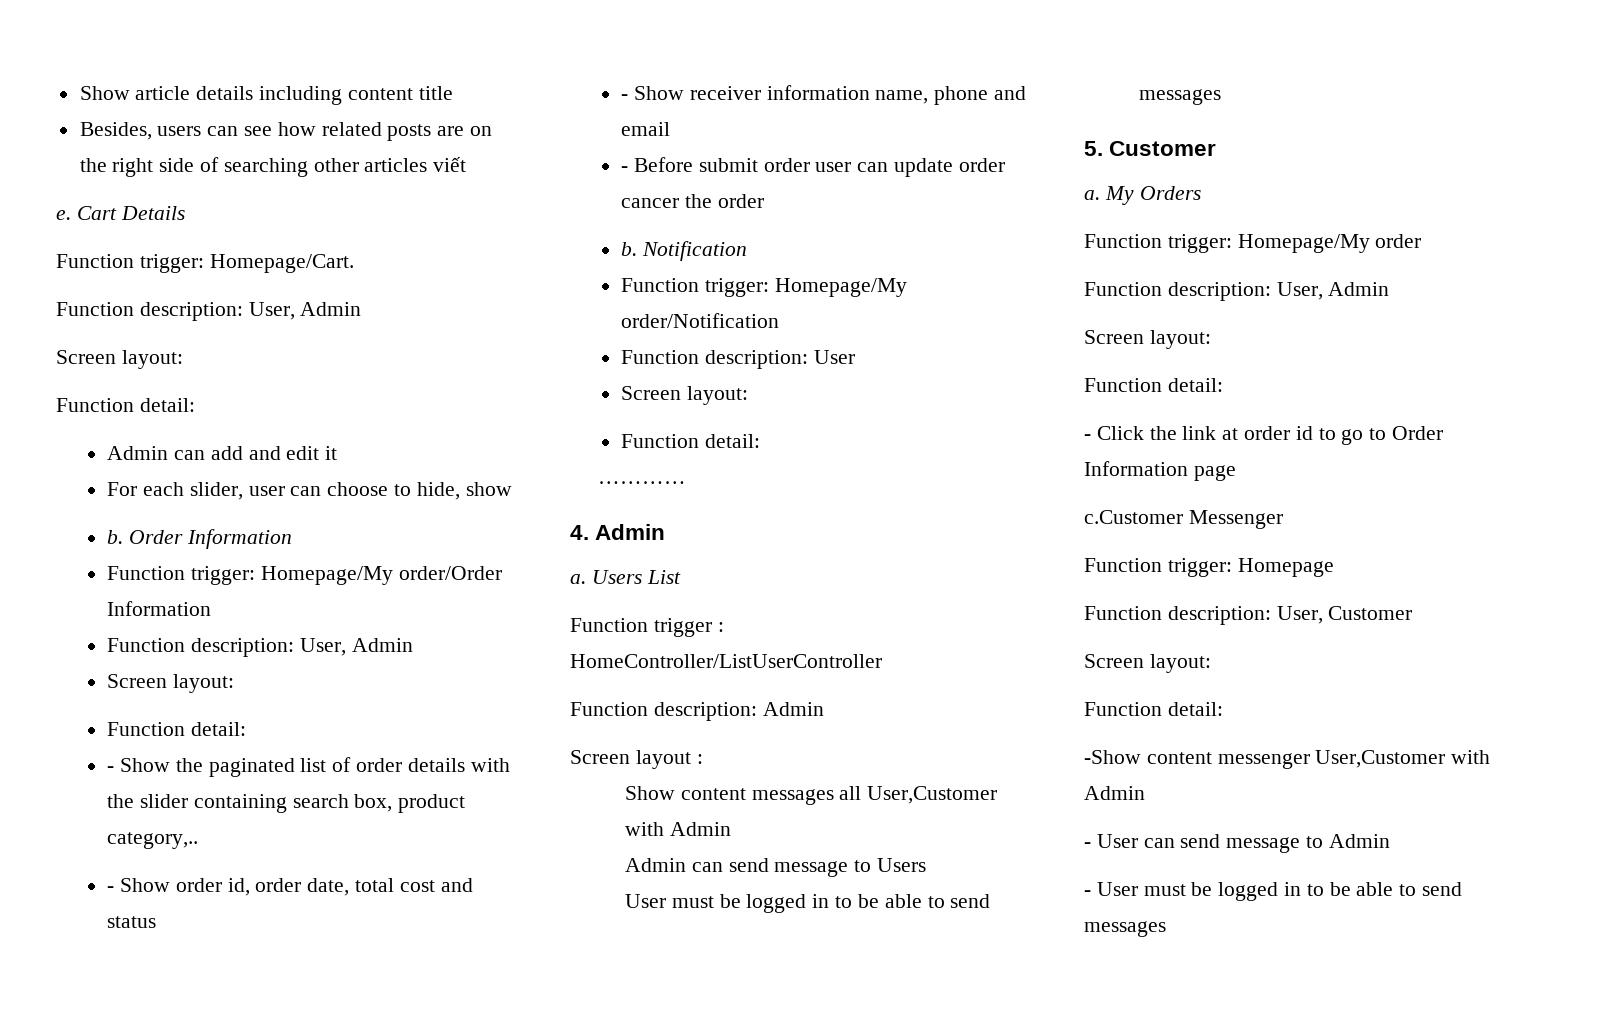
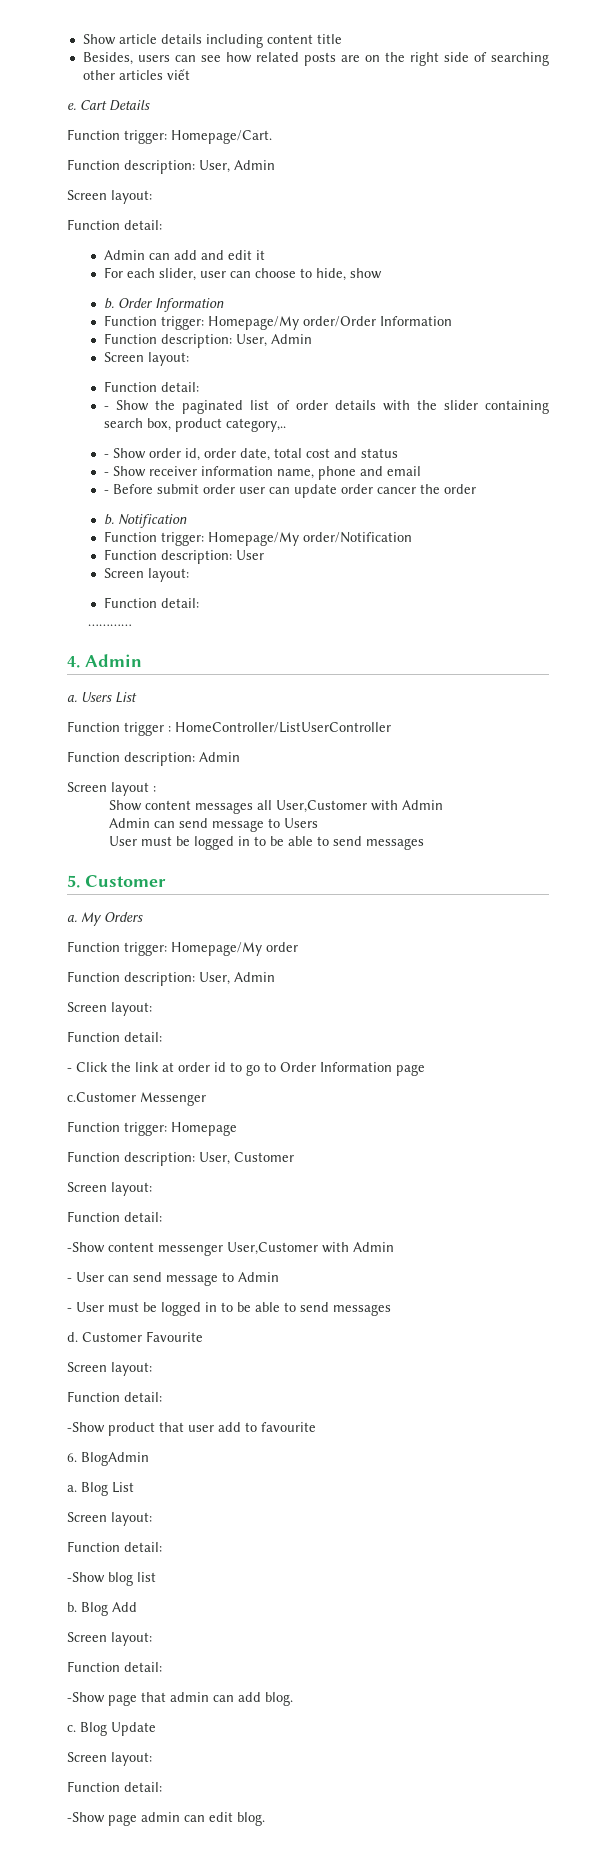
+ d. Customer Favourite
+ Screen layout:
+ Function detail:
+ -Show product that user add to favourite
+ 6. BlogAdmin
+ a. Blog List
+ Screen layout:
+ Function detail:
+ -Show blog list
+ b. Blog Add
+ Screen layout:
+ Function detail:
+ -Show page that admin can add blog.
+ c. Blog Update
+ Screen layout:
+ Function detail:
+ -Show page admin can edit blog.

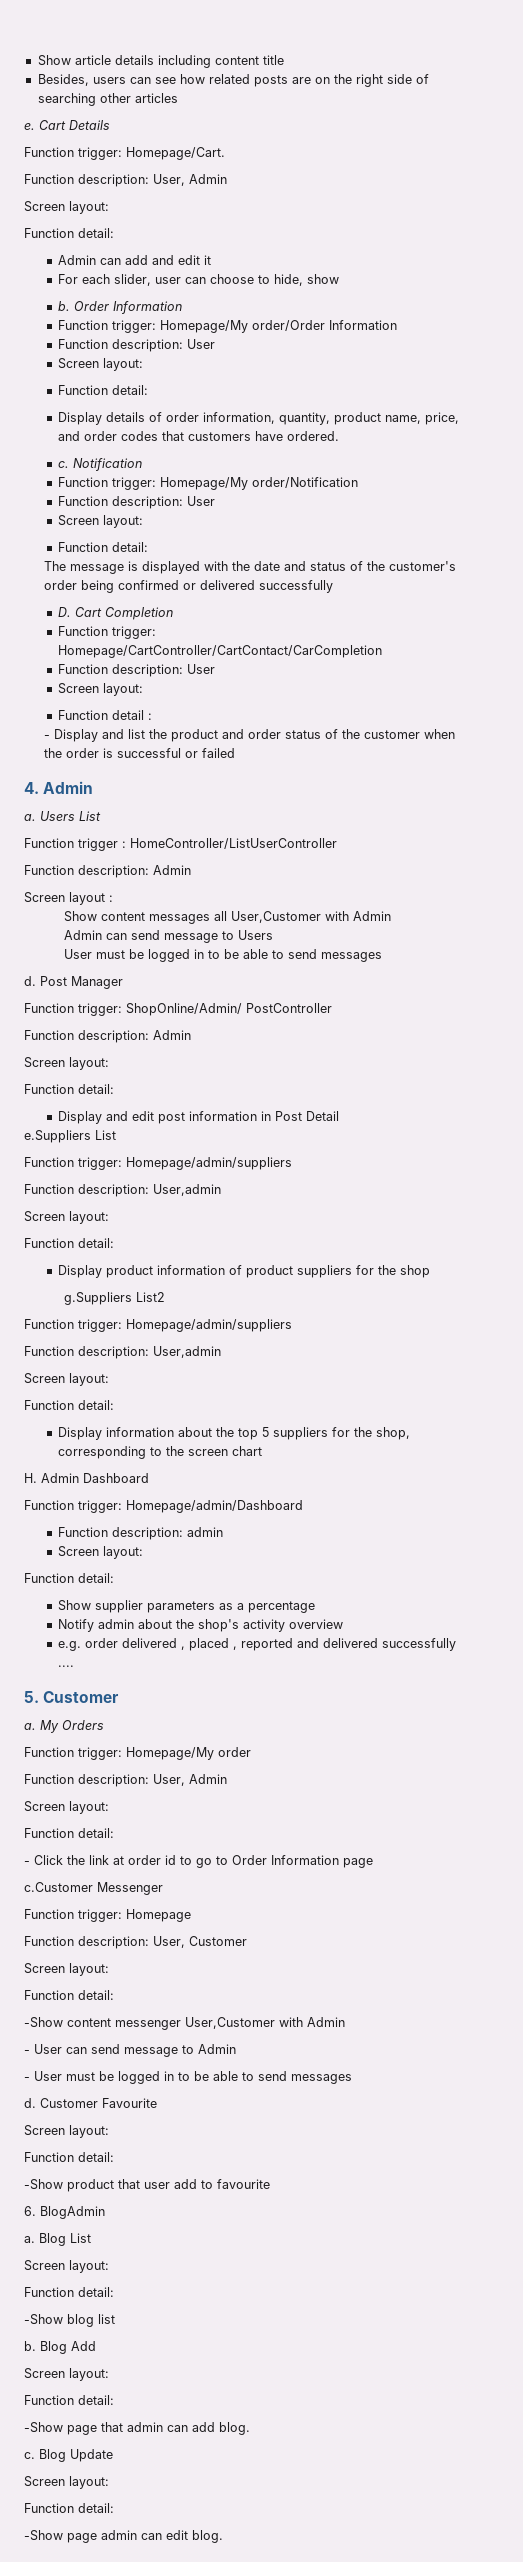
- Besides, users can see how related posts are on the right side of searching other articles viết
+ Besides, users can see how related posts are on the right side of searching other articles
  Function trigger: Homepage/My order/Order Information
- Function description: User, Admin
+ Function description: User
  Screen layout:
  Function detail:
- - Show the paginated list of order details with the slider containing search box, product category,..
- - Show order id, order date, total cost and status
- - Show receiver information name, phone and email
- - Before submit order user can update order cancer the order
- b.
+ Display details of order information, quantity, product name, price, and order codes that customers have ordered.
+ c.
- …………
+ The message is displayed with the date and status of the customer's order being confirmed or delivered successfully
+ D. Cart Completion
+ Function trigger: Homepage/CartController/CartContact/CarCompletion
+ Function description: User
+ Screen layout:
+ Function detail :
+ - Display and list the product and order status of the customer when the order is successful or failed
+ d. Post Manager
+ Function trigger: ShopOnline/Admin/ PostController
+ Function description: Admin
+ Screen layout:
+ Function detail:
+ Display and edit post information in Post Detail
+ e.Suppliers List
+ Function trigger: Homepage/admin/suppliers
+ Function description: User,admin
+ Screen layout:
+ Function detail:
+ Display product information of product suppliers for the shop
+ g.Suppliers List2
+ Function trigger: Homepage/admin/suppliers
+ Function description: User,admin
+ Screen layout:
+ Function detail:
+ Display information about the top 5 suppliers for the shop, corresponding to the screen chart
+ H. Admin Dashboard
+ Function trigger: Homepage/admin/Dashboard
+ Function description: admin
+ Screen layout:
+ Function detail:
+ Show supplier parameters as a percentage
+ Notify admin about the shop's activity overview
+ e.g. order delivered , placed , reported and delivered successfully ....

